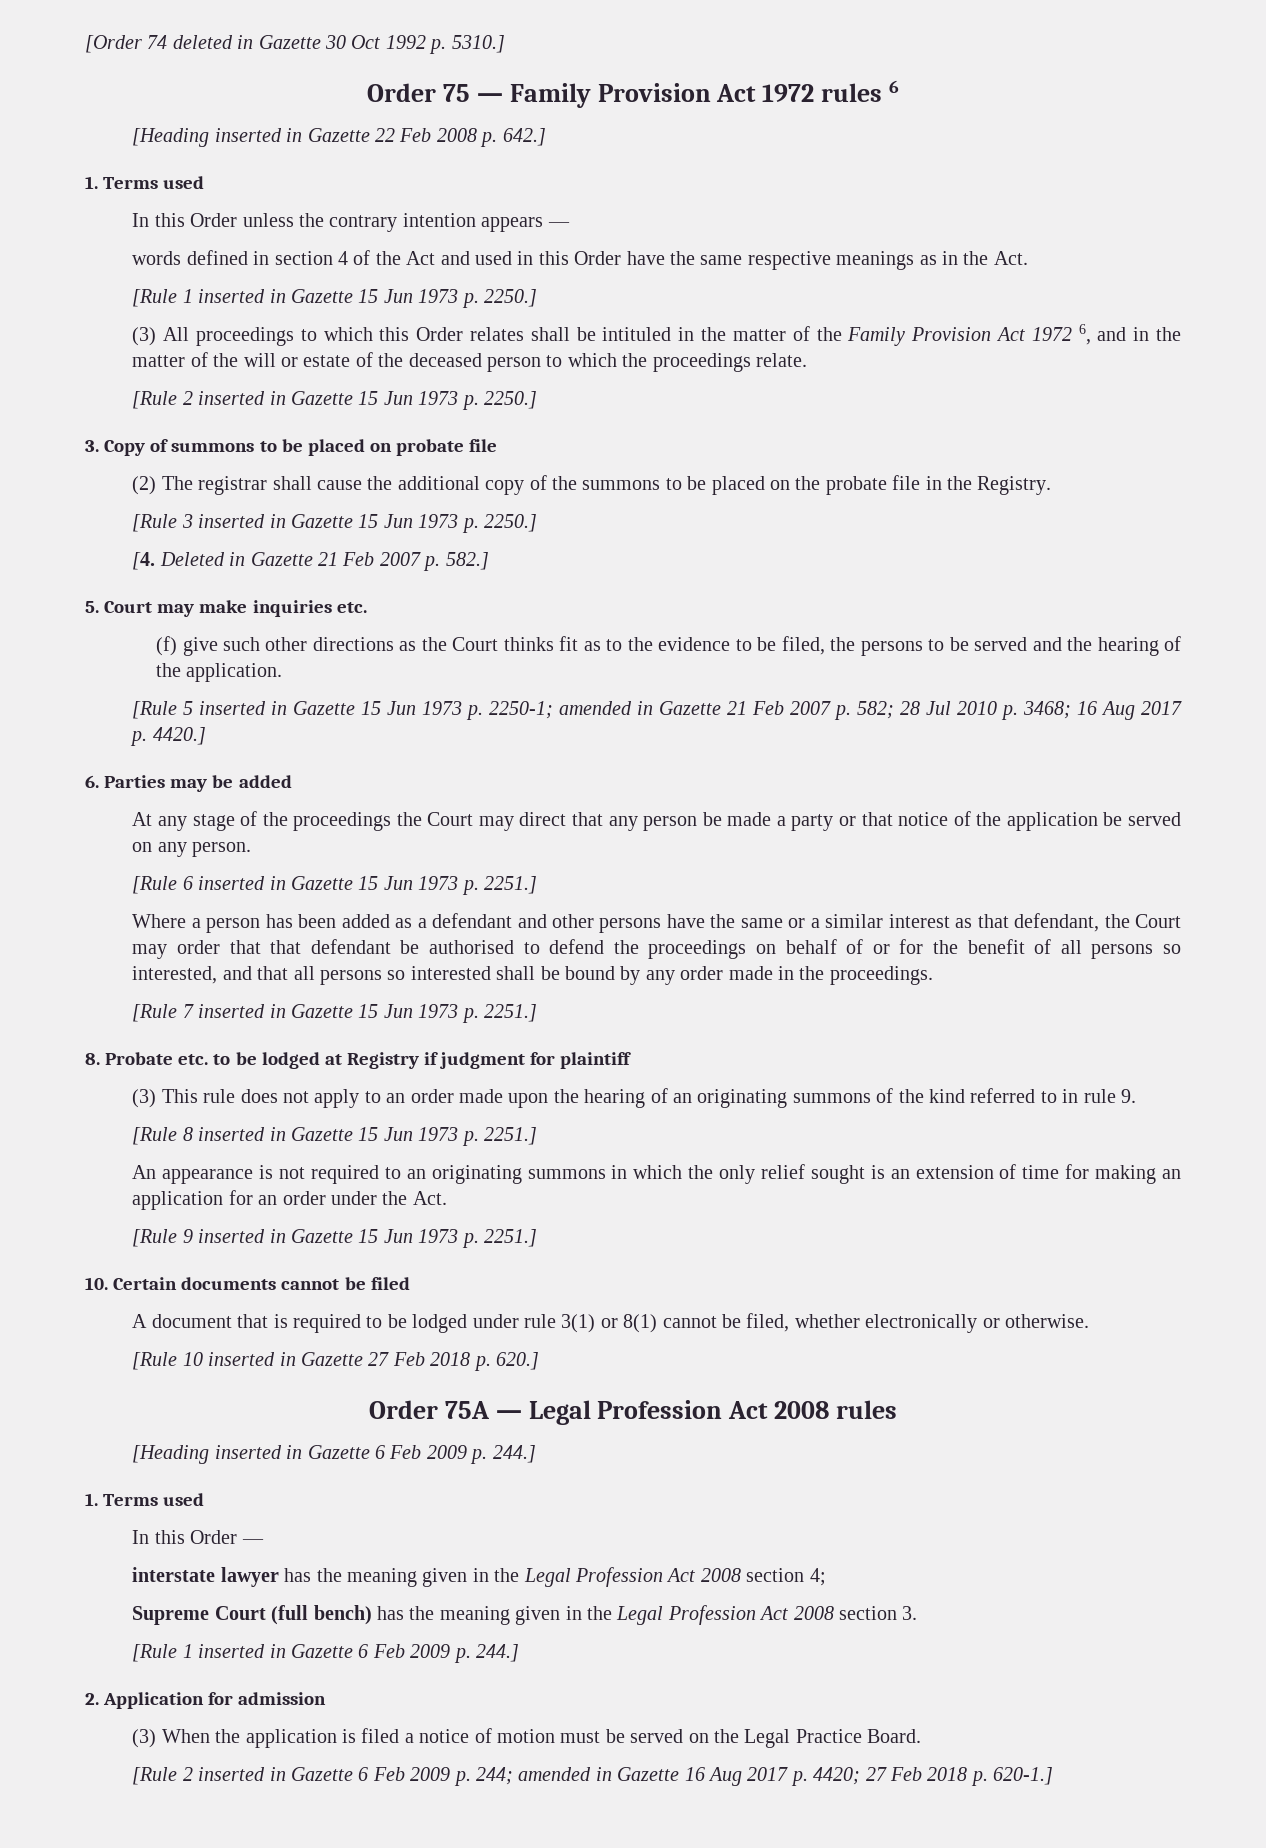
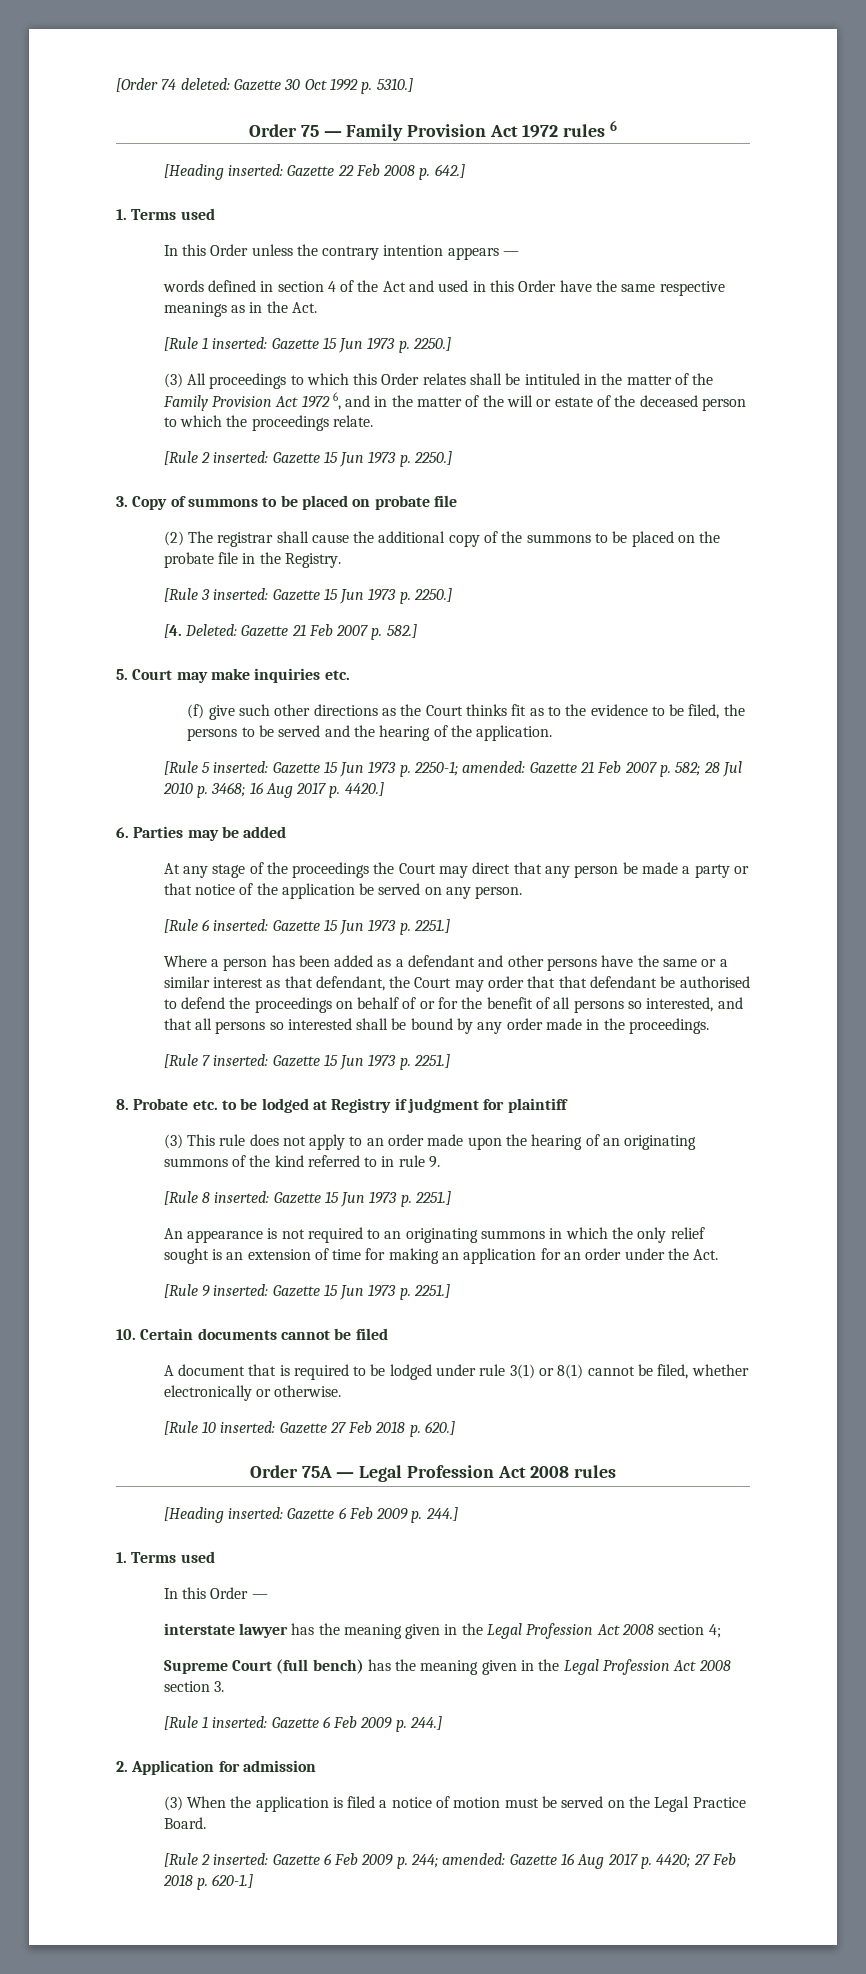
- [Order 74 deleted in Gazette 30 Oct 1992 p. 5310.]
+ [Order 74 deleted: Gazette 30 Oct 1992 p. 5310.]
- [Heading inserted in Gazette 22 Feb 2008 p. 642.]
+ [Heading inserted: Gazette 22 Feb 2008 p. 642.]
- [Rule 1 inserted in Gazette 15 Jun 1973 p. 2250.]
+ [Rule 1 inserted: Gazette 15 Jun 1973 p. 2250.]
- [Rule 2 inserted in Gazette 15 Jun 1973 p. 2250.]
+ [Rule 2 inserted: Gazette 15 Jun 1973 p. 2250.]
- [Rule 3 inserted in Gazette 15 Jun 1973 p. 2250.]
+ [Rule 3 inserted: Gazette 15 Jun 1973 p. 2250.]
- [4. Deleted in Gazette 21 Feb 2007 p. 582.]
+ [4. Deleted: Gazette 21 Feb 2007 p. 582.]
- [Rule 5 inserted in Gazette 15 Jun 1973 p. 2250-1; amended in Gazette 21 Feb 2007 p. 582; 28 Jul 2010 p. 3468; 16 Aug 2017 p. 4420.]
+ [Rule 5 inserted: Gazette 15 Jun 1973 p. 2250-1; amended: Gazette 21 Feb 2007 p. 582; 28 Jul 2010 p. 3468; 16 Aug 2017 p. 4420.]
- [Rule 6 inserted in Gazette 15 Jun 1973 p. 2251.]
+ [Rule 6 inserted: Gazette 15 Jun 1973 p. 2251.]
- [Rule 7 inserted in Gazette 15 Jun 1973 p. 2251.]
+ [Rule 7 inserted: Gazette 15 Jun 1973 p. 2251.]
- [Rule 8 inserted in Gazette 15 Jun 1973 p. 2251.]
+ [Rule 8 inserted: Gazette 15 Jun 1973 p. 2251.]
- [Rule 9 inserted in Gazette 15 Jun 1973 p. 2251.]
+ [Rule 9 inserted: Gazette 15 Jun 1973 p. 2251.]
- [Rule 10 inserted in Gazette 27 Feb 2018 p. 620.]
+ [Rule 10 inserted: Gazette 27 Feb 2018 p. 620.]
- [Heading inserted in Gazette 6 Feb 2009 p. 244.]
+ [Heading inserted: Gazette 6 Feb 2009 p. 244.]
- [Rule 1 inserted in Gazette 6 Feb 2009 p. 244.]
+ [Rule 1 inserted: Gazette 6 Feb 2009 p. 244.]
- [Rule 2 inserted in Gazette 6 Feb 2009 p. 244; amended in Gazette 16 Aug 2017 p. 4420; 27 Feb 2018 p. 620-1.]
+ [Rule 2 inserted: Gazette 6 Feb 2009 p. 244; amended: Gazette 16 Aug 2017 p. 4420; 27 Feb 2018 p. 620-1.]

